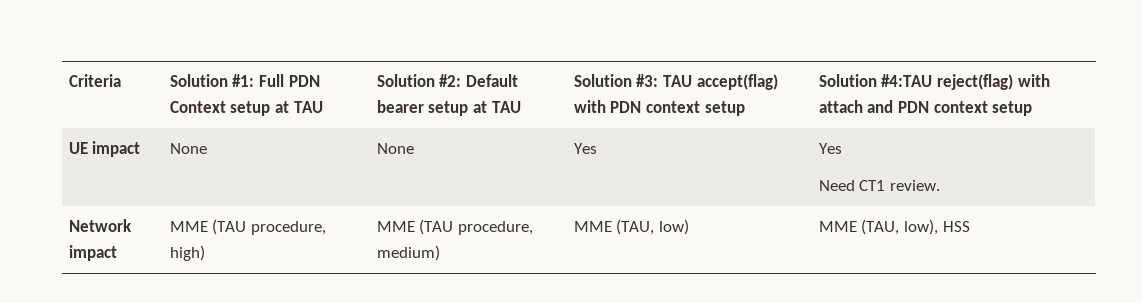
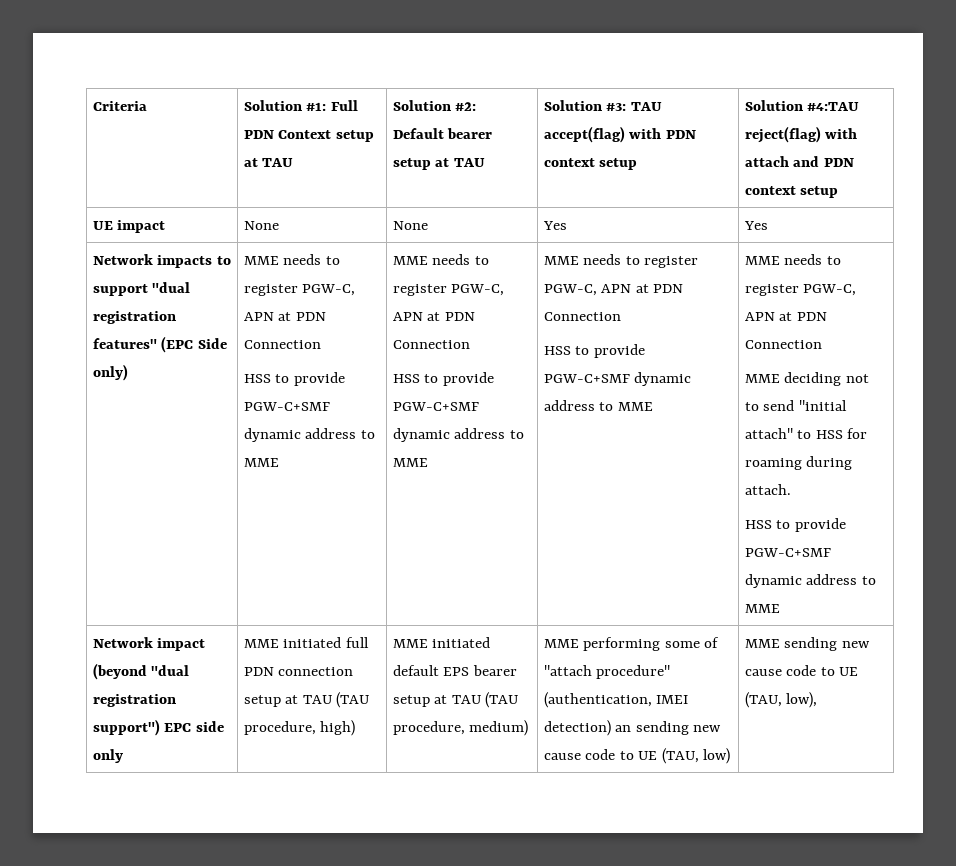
  UE impact | None | None | Yes | Yes
- Need CT1 review.
- Network impact | MME (TAU procedure, high) | MME (TAU procedure, medium) | MME (TAU, low) | MME (TAU, low), HSS
+ Network impacts to support "dual registration features" (EPC Side only) | MME needs to register PGW-C, APN at PDN Connection
+ HSS to provide PGW-C+SMF dynamic address to MME | MME needs to register PGW-C, APN at PDN Connection
+ HSS to provide PGW-C+SMF dynamic address to MME | MME needs to register PGW-C, APN at PDN Connection
+ HSS to provide PGW-C+SMF dynamic address to MME | MME needs to register PGW-C, APN at PDN Connection
+ MME deciding not to send "initial attach" to HSS for roaming during attach.
+ HSS to provide PGW-C+SMF dynamic address to MME
+ Network impact (beyond "dual registration support") EPC side only | MME initiated full PDN connection setup at TAU (TAU procedure, high) | MME initiated default EPS bearer setup at TAU (TAU procedure, medium) | MME performing some of "attach procedure" (authentication, IMEI detection) an sending new cause code to UE (TAU, low) | MME sending new cause code to UE (TAU, low),

